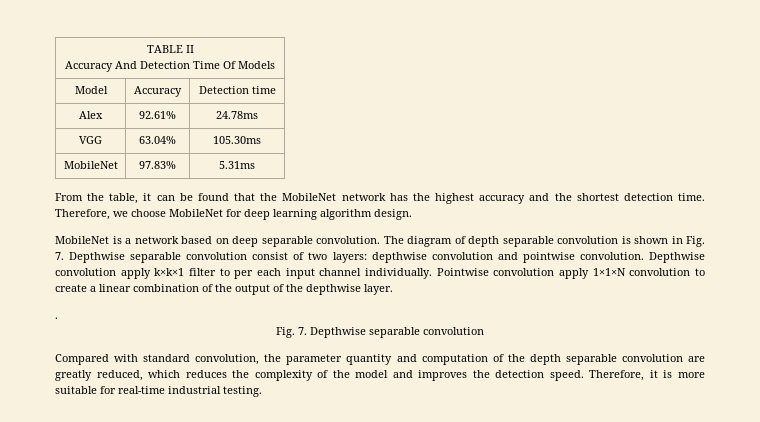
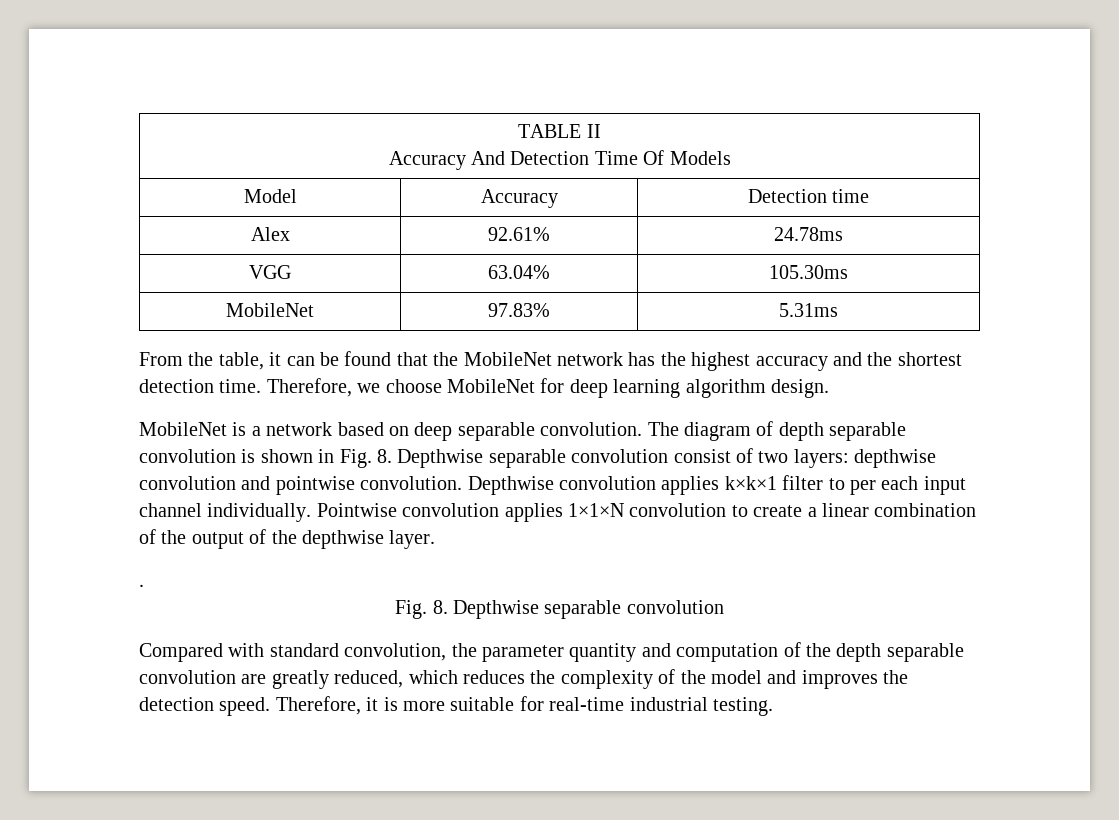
- The diagram of depth separable convolution is shown in Fig. 7. Depthwise separable convolution consist of two layers: depthwise convolution and pointwise convolution.
+ The diagram of depth separable convolution is shown in Fig. 8. Depthwise separable convolution consist of two layers: depthwise convolution and pointwise convolution.
- Depthwise convolution apply k×k×1 filter to per each input channel individually.
+ Depthwise convolution applies k×k×1 filter to per each input channel individually.
- Pointwise convolution apply 1×1×N convolution to create a linear combination of the output of the depthwise layer.
+ Pointwise convolution applies 1×1×N convolution to create a linear combination of the output of the depthwise layer.
  .
- Fig. 7. Depthwise separable convolution
+ Fig. 8. Depthwise separable convolution

